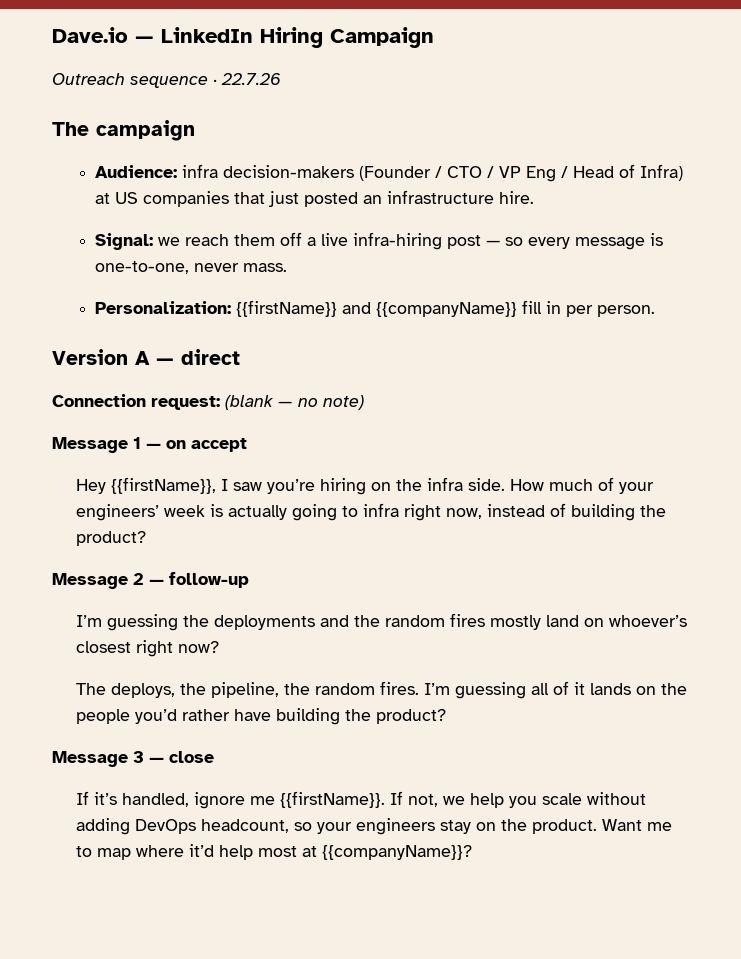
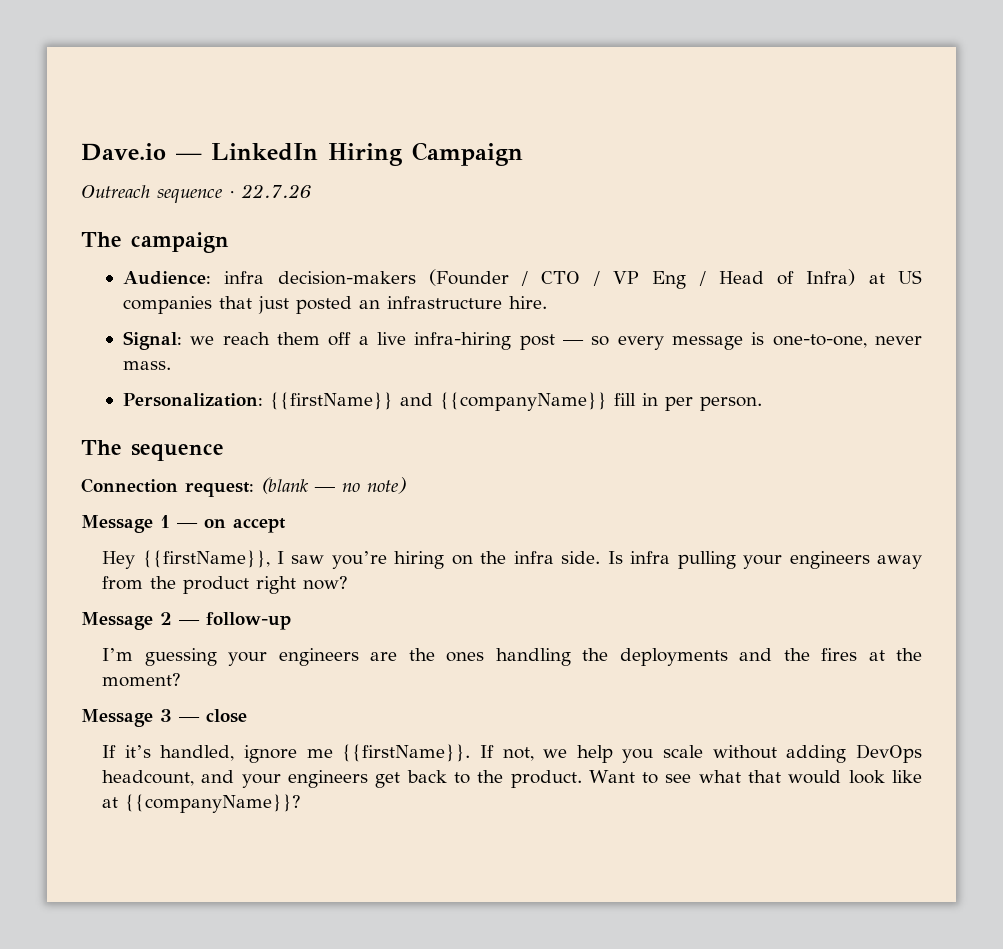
- Version A — direct
+ The sequence
- How much of your engineers’ week is actually going to infra right now, instead of building the product?
+ Is infra pulling your engineers away from the product right now?
- I’m guessing the deployments and the random fires mostly land on whoever’s closest right now?
- The deploys, the pipeline, the random fires. I’m guessing all of it lands on the people you’d rather have building the product?
+ I’m guessing your engineers are the ones handling the deployments and the fires at the moment?
- If not, we help you scale without adding DevOps headcount, so your engineers stay on the product. Want me to map where it’d help most at {{companyName}}?
+ If not, we help you scale without adding DevOps headcount, and your engineers get back to the product. Want to see what that would look like at {{companyName}}?

